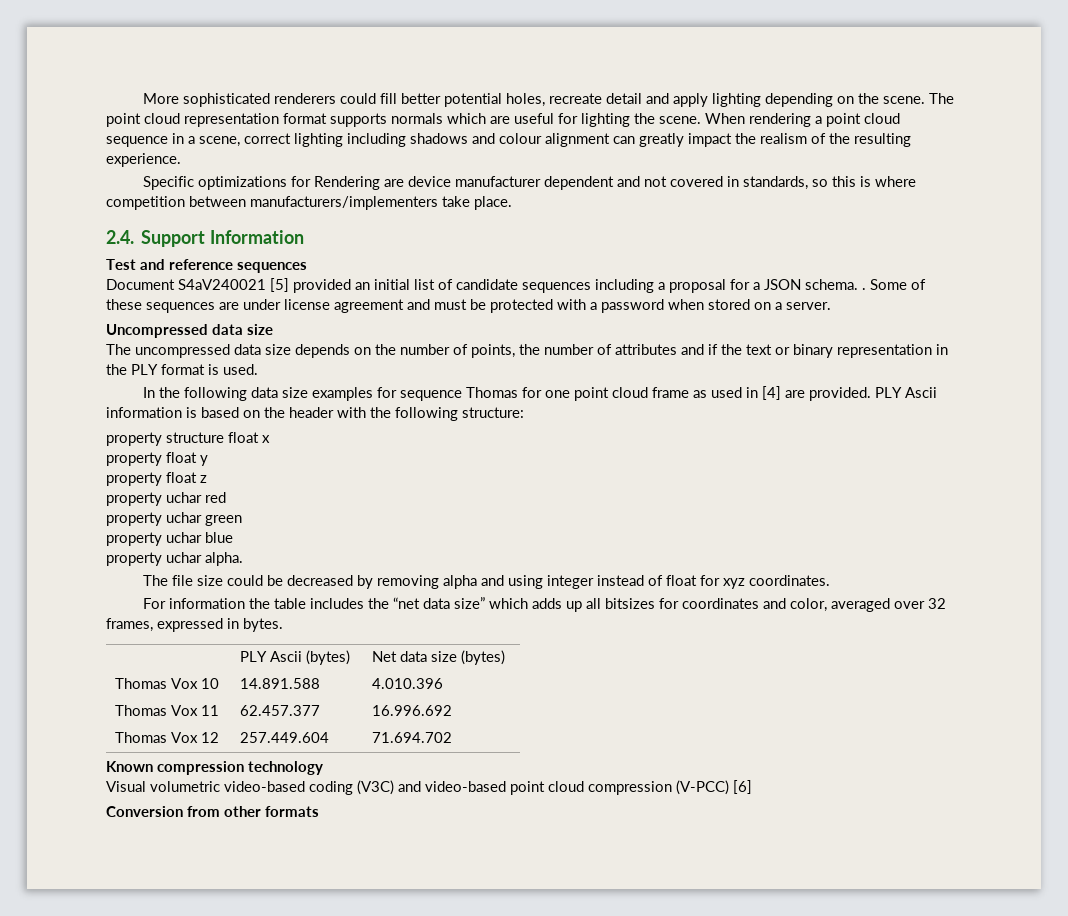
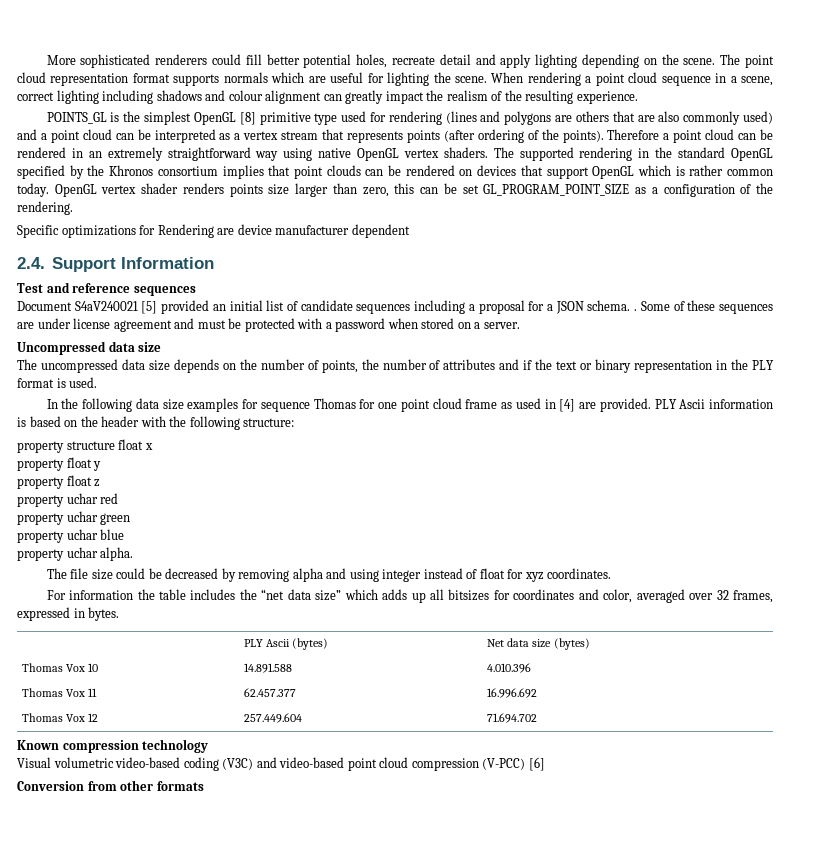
+ POINTS_GL is the simplest OpenGL [8] primitive type used for rendering (lines and polygons are others that are also commonly used) and a point cloud can be interpreted as a vertex stream that represents points (after ordering of the points). Therefore a point cloud can be rendered in an extremely straightforward way using native OpenGL vertex shaders. The supported rendering in the standard OpenGL specified by the Khronos consortium implies that point clouds can be rendered on devices that support OpenGL which is rather common today. OpenGL vertex shader renders points size larger than zero, this can be set GL_PROGRAM_POINT_SIZE as a configuration of the rendering.
- Specific optimizations for Rendering are device manufacturer dependent and not covered in standards, so this is where competition between manufacturers/implementers take place.
+ Specific optimizations for Rendering are device manufacturer dependent

